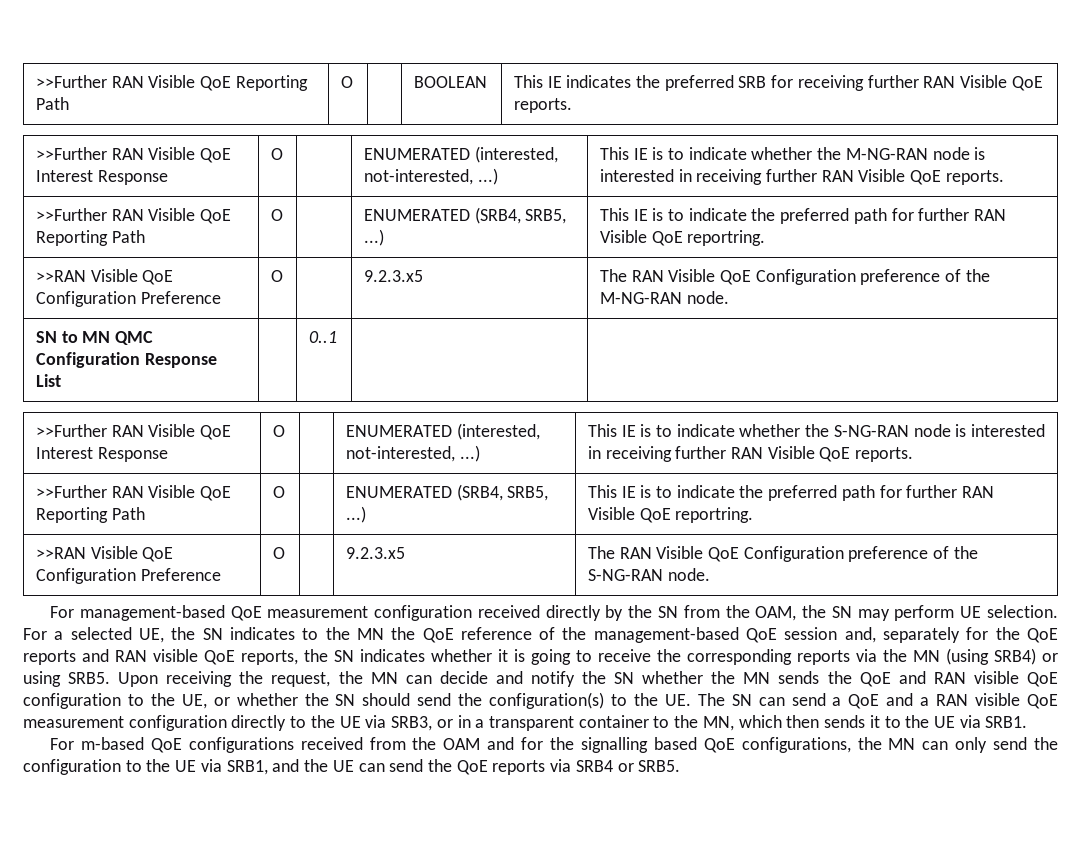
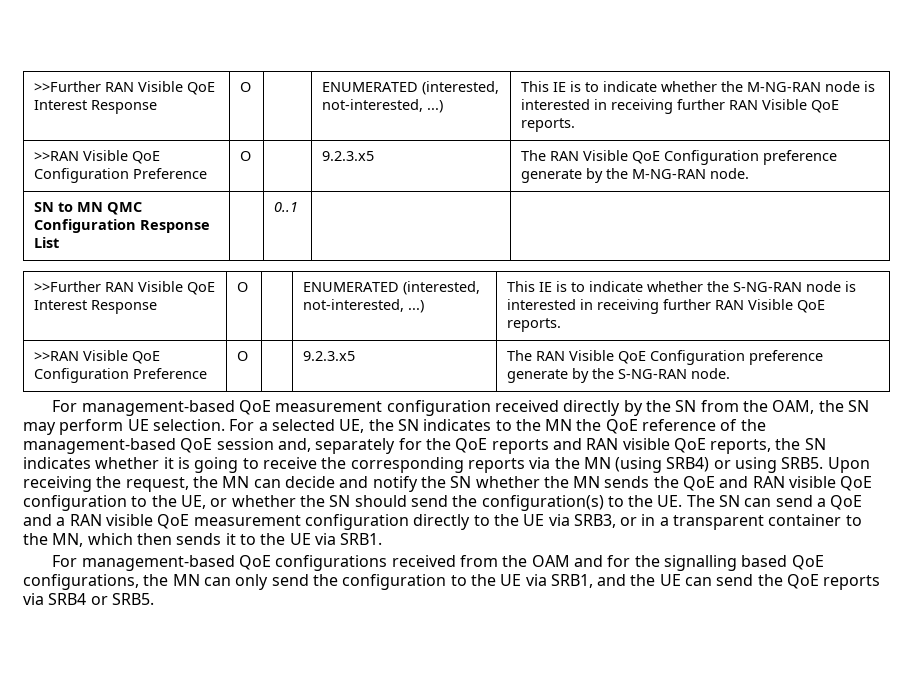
- >>Further RAN Visible QoE Reporting Path | O | | BOOLEAN | This IE indicates the preferred SRB for receiving further RAN Visible QoE reports.
  >>Further RAN Visible QoE Interest Response | O | | ENUMERATED (interested, not-interested, ...) | This IE is to indicate whether the M-NG-RAN node is interested in receiving further RAN Visible QoE reports.
- >>Further RAN Visible QoE Reporting Path | O | | ENUMERATED (SRB4, SRB5, ...) | This IE is to indicate the preferred path for further RAN Visible QoE reportring.
- >>RAN Visible QoE Configuration Preference | O | | 9.2.3.x5 | The RAN Visible QoE Configuration preference of the M-NG-RAN node.
+ >>RAN Visible QoE Configuration Preference | O | | 9.2.3.x5 | The RAN Visible QoE Configuration preference generate by the M-NG-RAN node.
  >>Further RAN Visible QoE Interest Response | O | | ENUMERATED (interested, not-interested, ...) | This IE is to indicate whether the S-NG-RAN node is interested in receiving further RAN Visible QoE reports.
- >>Further RAN Visible QoE Reporting Path | O | | ENUMERATED (SRB4, SRB5, ...) | This IE is to indicate the preferred path for further RAN Visible QoE reportring.
- >>RAN Visible QoE Configuration Preference | O | | 9.2.3.x5 | The RAN Visible QoE Configuration preference of the S-NG-RAN node.
+ >>RAN Visible QoE Configuration Preference | O | | 9.2.3.x5 | The RAN Visible QoE Configuration preference generate by the S-NG-RAN node.
- For m-based QoE configurations received from the OAM and for the signalling based QoE configurations, the MN can only send the configuration to the UE via SRB1, and the UE can send the QoE reports via SRB4 or SRB5.
+ For management-based QoE configurations received from the OAM and for the signalling based QoE configurations, the MN can only send the configuration to the UE via SRB1, and the UE can send the QoE reports via SRB4 or SRB5.

